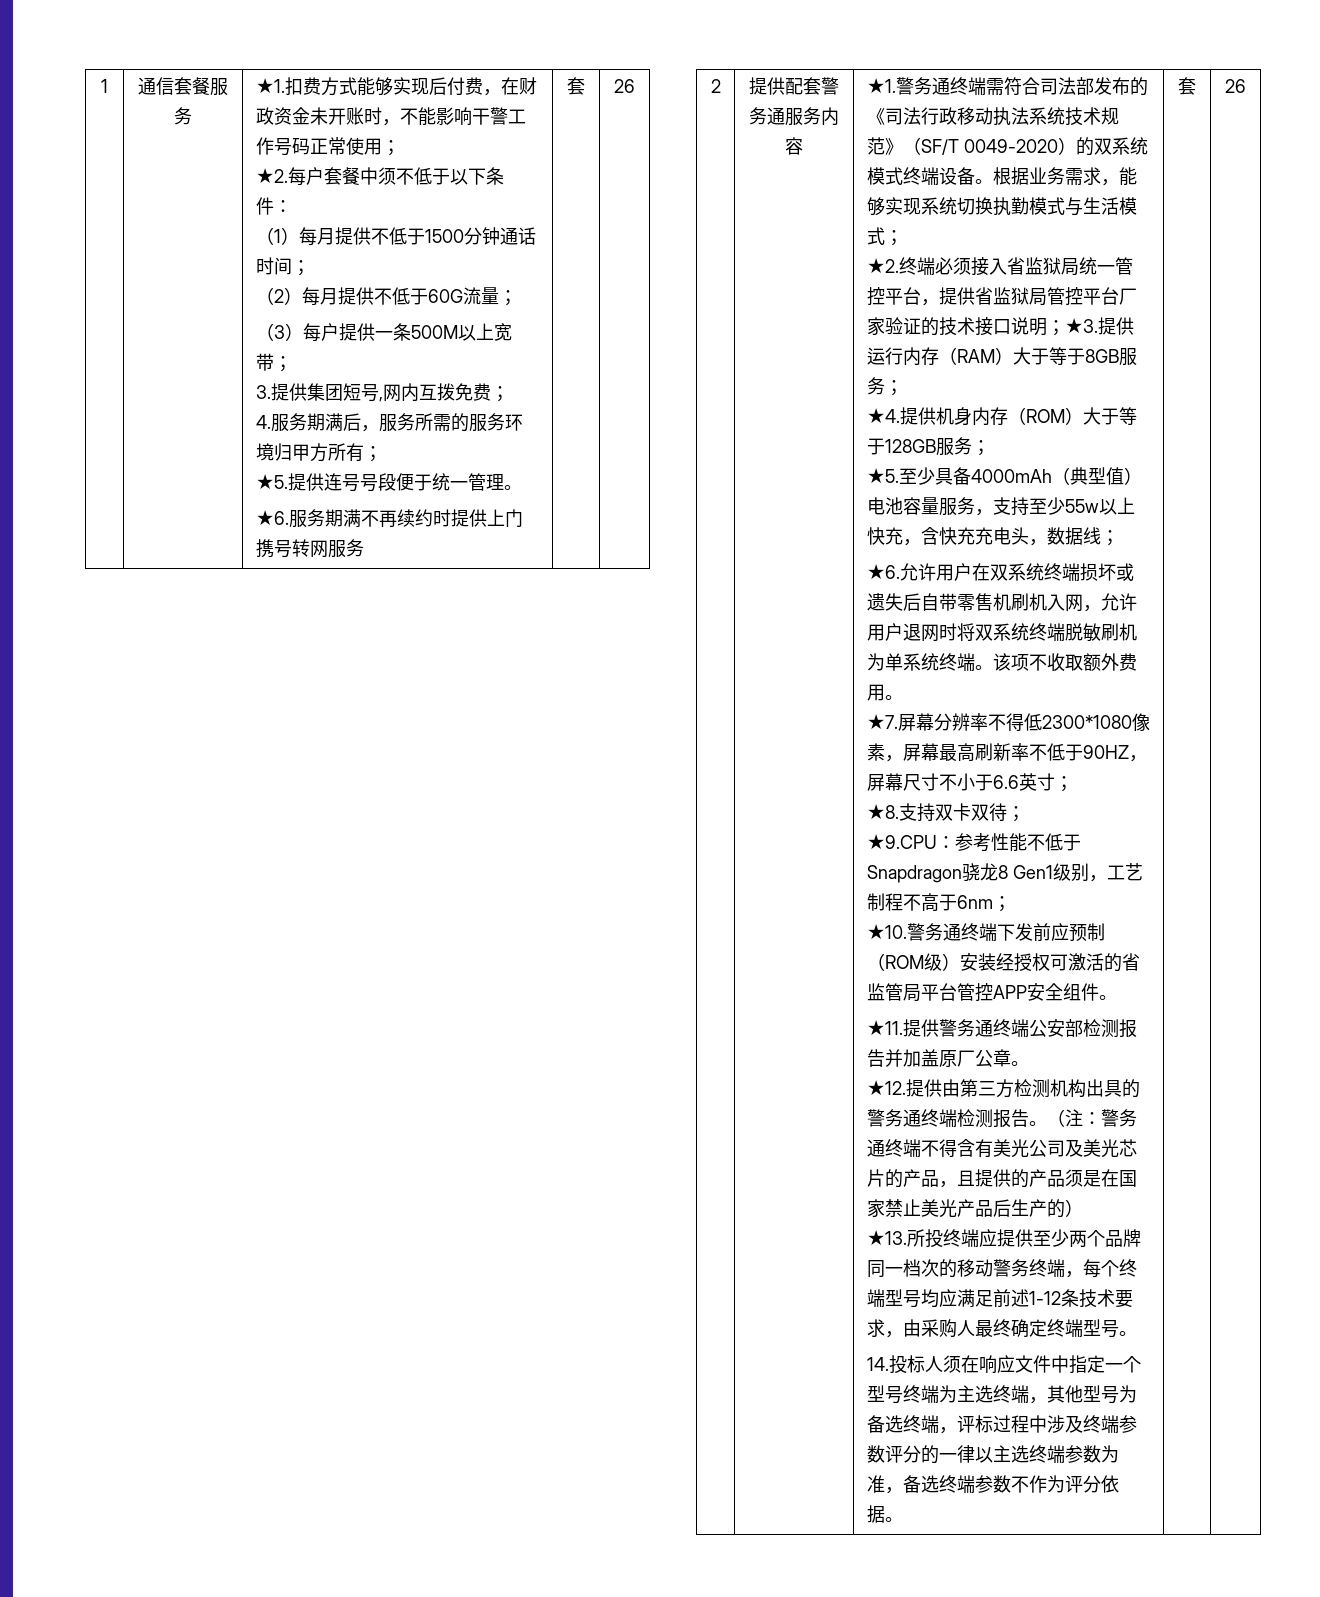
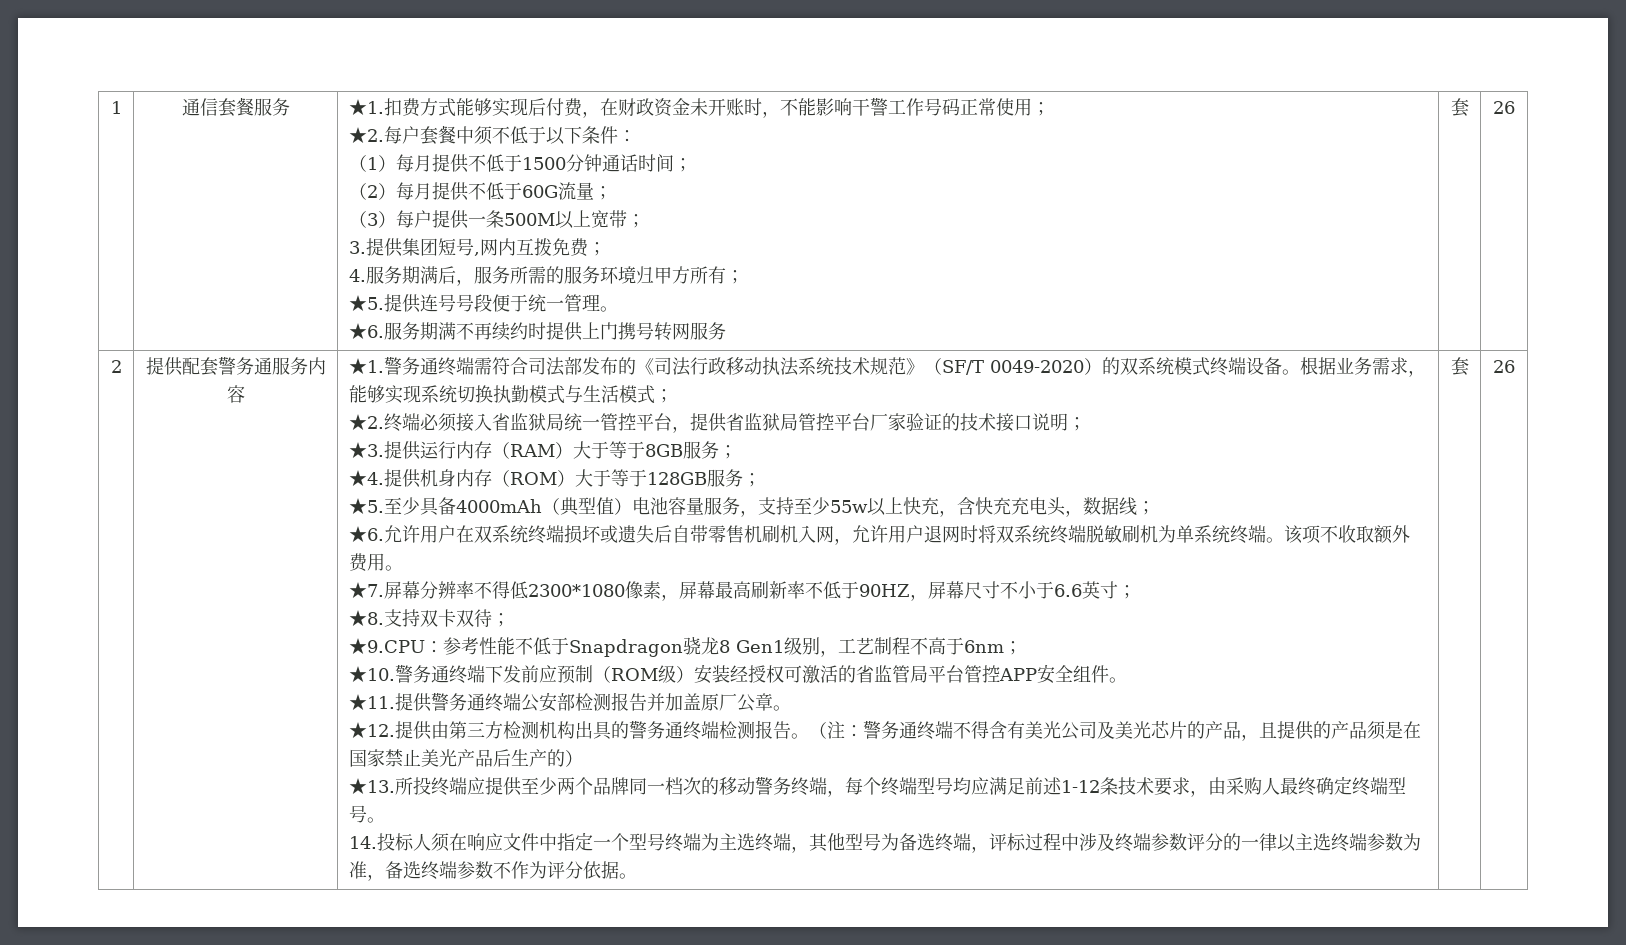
- 终端必须接入省监狱局统一管控平台，提供省监狱局管控平台厂家验证的技术接口说明；★3.
+ 终端必须接入省监狱局统一管控平台，提供省监狱局管控平台厂家验证的技术接口说明；
+ ★3.

